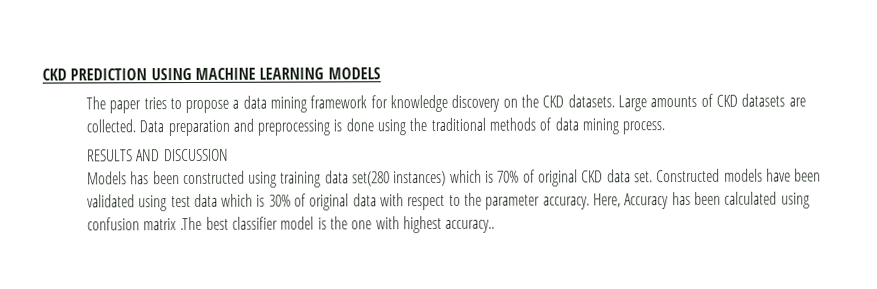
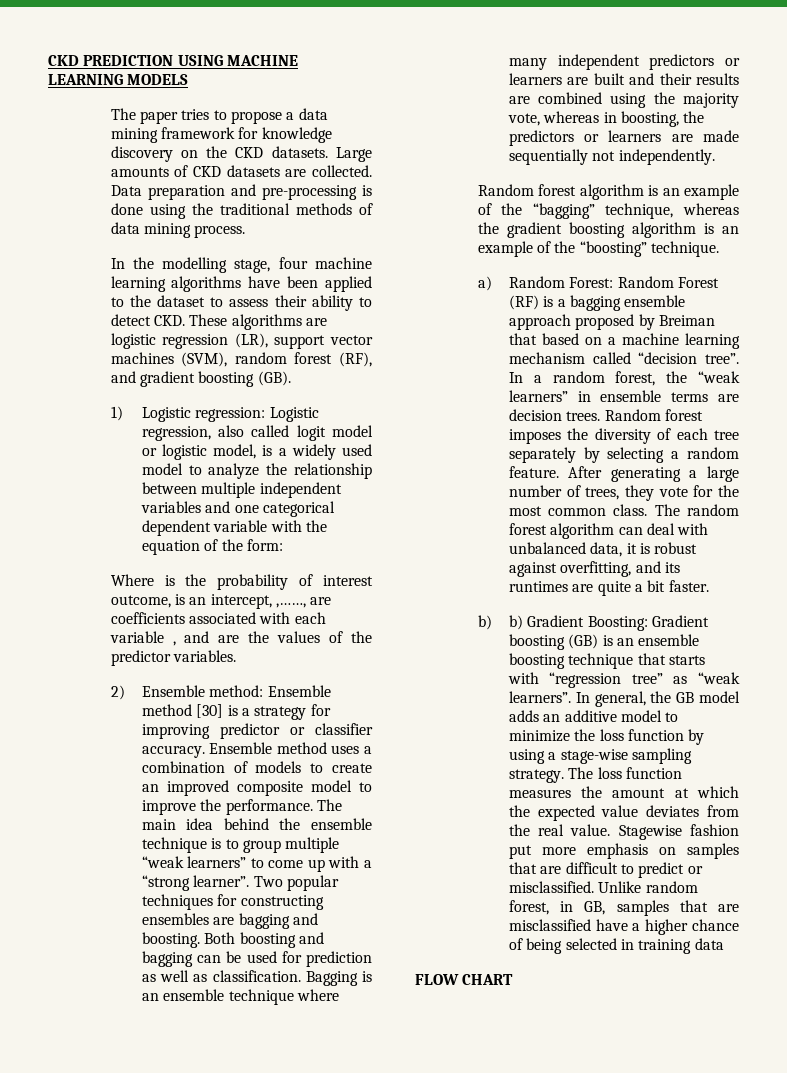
- Data preparation and preprocessing is done using the traditional methods of data mining process.
+ Data preparation and pre-processing is done using the traditional methods of data mining process.
- RESULTS AND DISCUSSION
- Models has been constructed using training data set(280 instances) which is 70% of original CKD data set. Constructed models have been validated using test data which is 30% of original data with respect to the parameter accuracy. Here, Accuracy has been calculated using confusion matrix .The best classifier model is the one with highest accuracy..
+ In the modelling stage, four machine learning algorithms have been applied to the dataset to assess their ability to detect CKD. These algorithms are logistic regression (LR), support vector machines (SVM), random forest (RF), and gradient boosting (GB).
+ 1) Logistic regression: Logistic regression, also called logit model or logistic model, is a widely used model to analyze the relationship between multiple independent variables and one categorical dependent variable with the equation of the form:
+ Where is the probability of interest outcome, is an intercept, ,……, are coefficients associated with each variable , and are the values of the predictor variables.
+ 2) Ensemble method: Ensemble method [30] is a strategy for improving predictor or classifier accuracy. Ensemble method uses a combination of models to create an improved composite model to improve the performance. The main idea behind the ensemble technique is to group multiple “weak learners” to come up with a “strong learner”. Two popular techniques for constructing ensembles are bagging and boosting. Both boosting and bagging can be used for prediction as well as classification. Bagging is an ensemble technique where many independent predictors or learners are built and their results are combined using the majority vote, whereas in boosting, the predictors or learners are made sequentially not independently.
+ Random forest algorithm is an example of the “bagging” technique, whereas the gradient boosting algorithm is an example of the “boosting” technique.
+ a) Random Forest: Random Forest (RF) is a bagging ensemble approach proposed by Breiman that based on a machine learning mechanism called “decision tree”. In a random forest, the “weak learners” in ensemble terms are decision trees. Random forest imposes the diversity of each tree separately by selecting a random feature. After generating a large number of trees, they vote for the most common class. The random forest algorithm can deal with unbalanced data, it is robust against overfitting, and its runtimes are quite a bit faster.
+ b) b) Gradient Boosting: Gradient boosting (GB) is an ensemble boosting technique that starts with “regression tree” as “weak learners”. In general, the GB model adds an additive model to minimize the loss function by using a stage-wise sampling strategy. The loss function measures the amount at which the expected value deviates from the real value. Stagewise fashion put more emphasis on samples that are difficult to predict or misclassified. Unlike random forest, in GB, samples that are misclassified have a higher chance of being selected in training data
+ FLOW CHART

